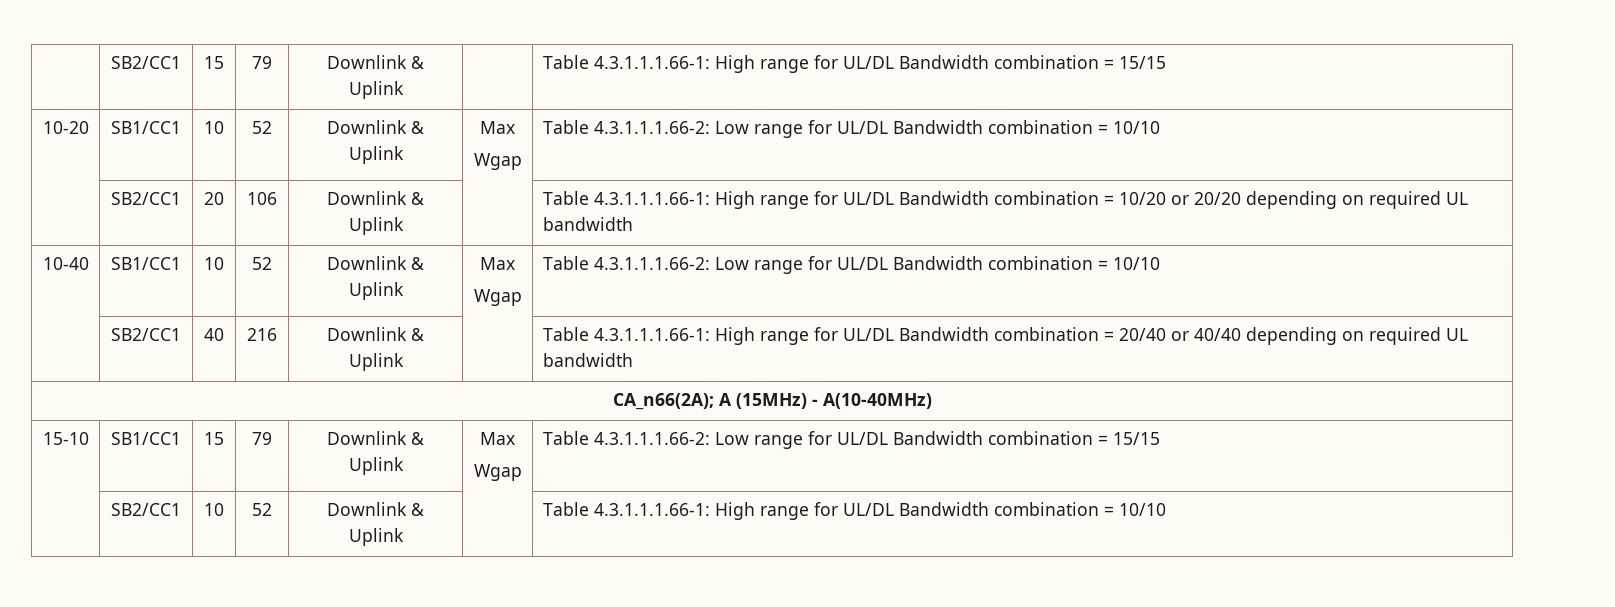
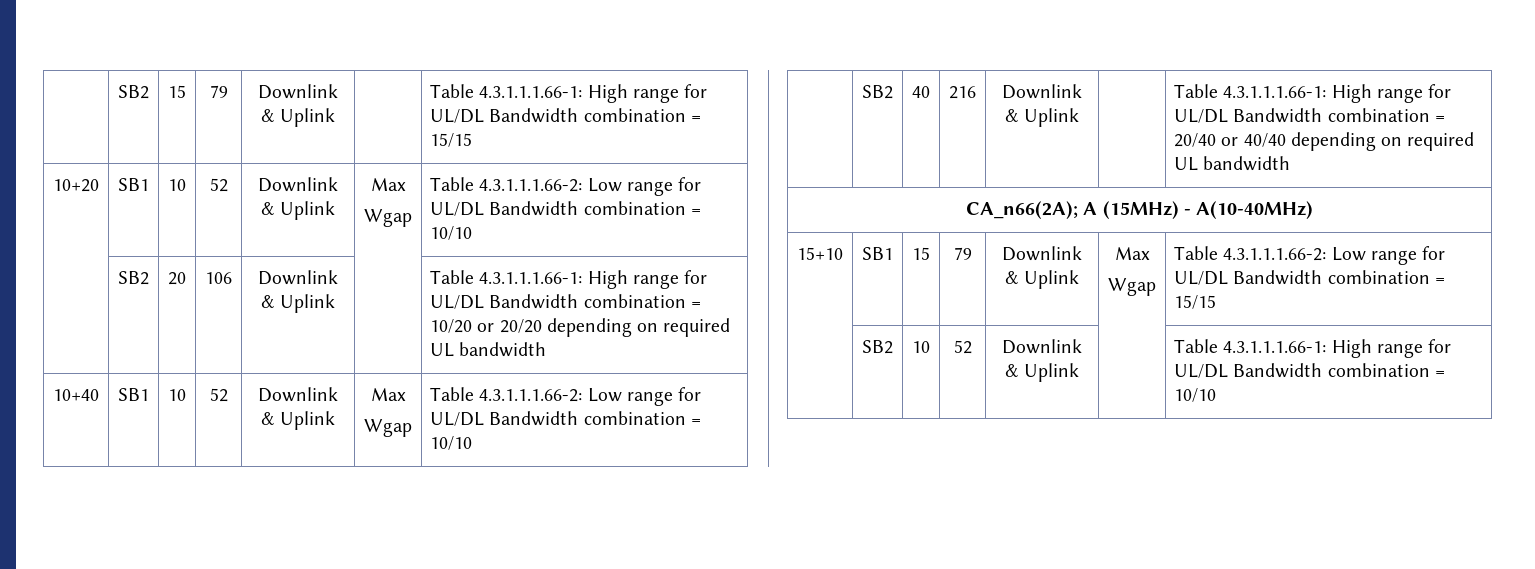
- | SB2/CC1 | 15 | 79 | Downlink & Uplink | | Table 4.3.1.1.1.66-1: High range for UL/DL Bandwidth combination = 15/15
+ | SB2 | 15 | 79 | Downlink & Uplink | | Table 4.3.1.1.1.66-1: High range for UL/DL Bandwidth combination = 15/15
- 10-20 | SB1/CC1 | 10 | 52 | Downlink & Uplink | Max
+ 10+20 | SB1 | 10 | 52 | Downlink & Uplink | Max
- | SB2/CC1 | 20 | 106 | Downlink & Uplink | | Table 4.3.1.1.1.66-1: High range for UL/DL Bandwidth combination = 10/20 or 20/20 depending on required UL bandwidth
+ | SB2 | 20 | 106 | Downlink & Uplink | | Table 4.3.1.1.1.66-1: High range for UL/DL Bandwidth combination = 10/20 or 20/20 depending on required UL bandwidth
- 10-40 | SB1/CC1 | 10 | 52 | Downlink & Uplink | Max
+ 10+40 | SB1 | 10 | 52 | Downlink & Uplink | Max
- | SB2/CC1 | 40 | 216 | Downlink & Uplink | | Table 4.3.1.1.1.66-1: High range for UL/DL Bandwidth combination = 20/40 or 40/40 depending on required UL bandwidth
+ | SB2 | 40 | 216 | Downlink & Uplink | | Table 4.3.1.1.1.66-1: High range for UL/DL Bandwidth combination = 20/40 or 40/40 depending on required UL bandwidth
- 15-10 | SB1/CC1 | 15 | 79 | Downlink & Uplink | Max
+ 15+10 | SB1 | 15 | 79 | Downlink & Uplink | Max
- | SB2/CC1 | 10 | 52 | Downlink & Uplink | | Table 4.3.1.1.1.66-1: High range for UL/DL Bandwidth combination = 10/10
+ | SB2 | 10 | 52 | Downlink & Uplink | | Table 4.3.1.1.1.66-1: High range for UL/DL Bandwidth combination = 10/10

